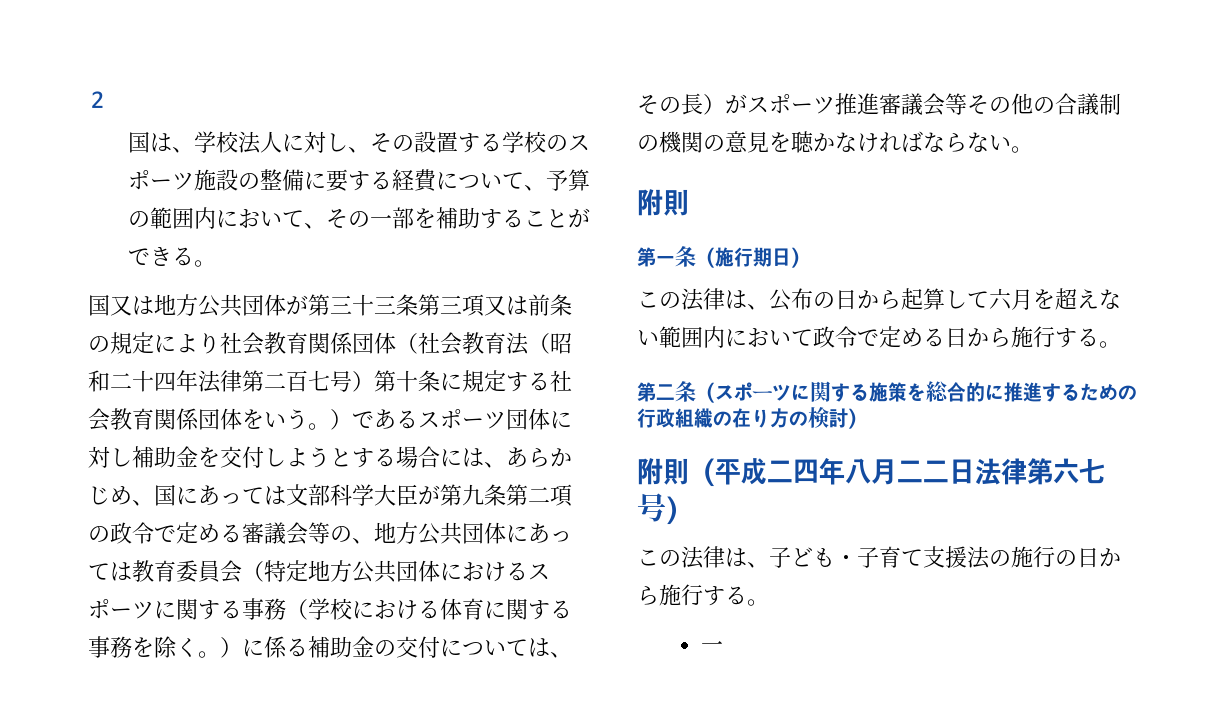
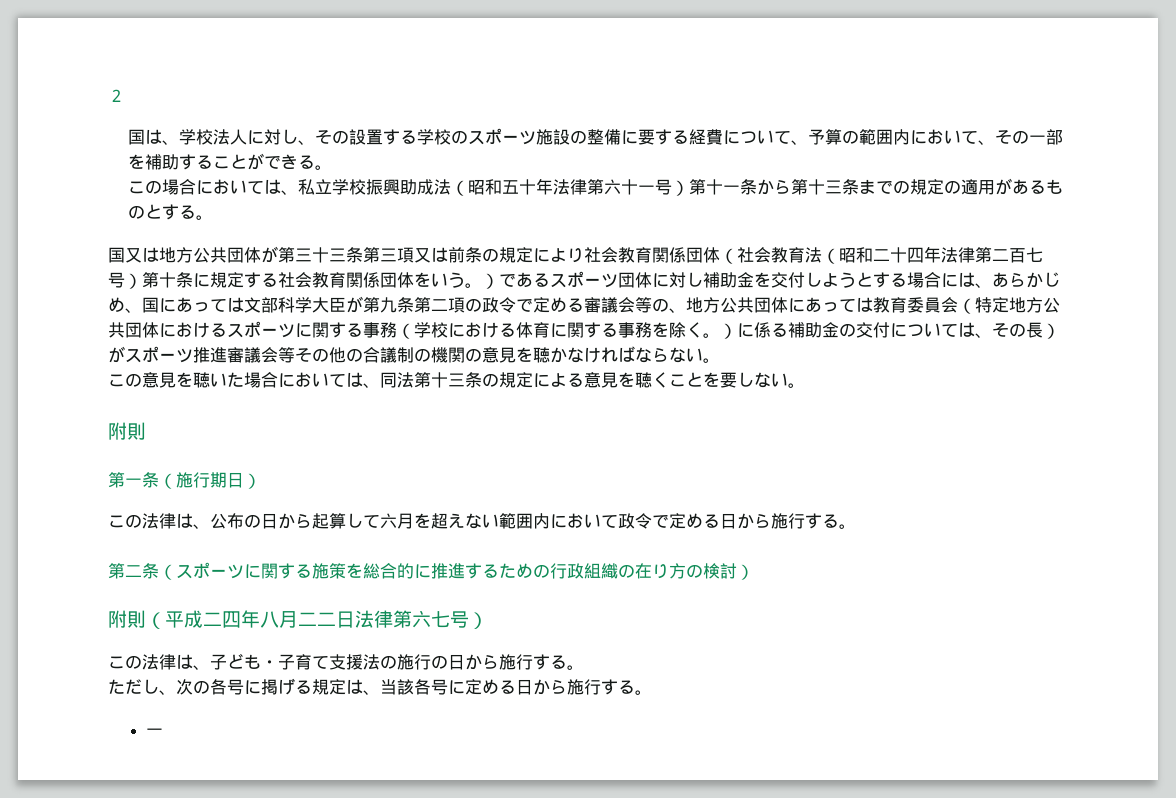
+ この場合においては、私立学校振興助成法（昭和五十年法律第六十一号）第十一条から第十三条までの規定の適用があるものとする。
+ この意見を聴いた場合においては、同法第十三条の規定による意見を聴くことを要しない。
+ ただし、次の各号に掲げる規定は、当該各号に定める日から施行する。

